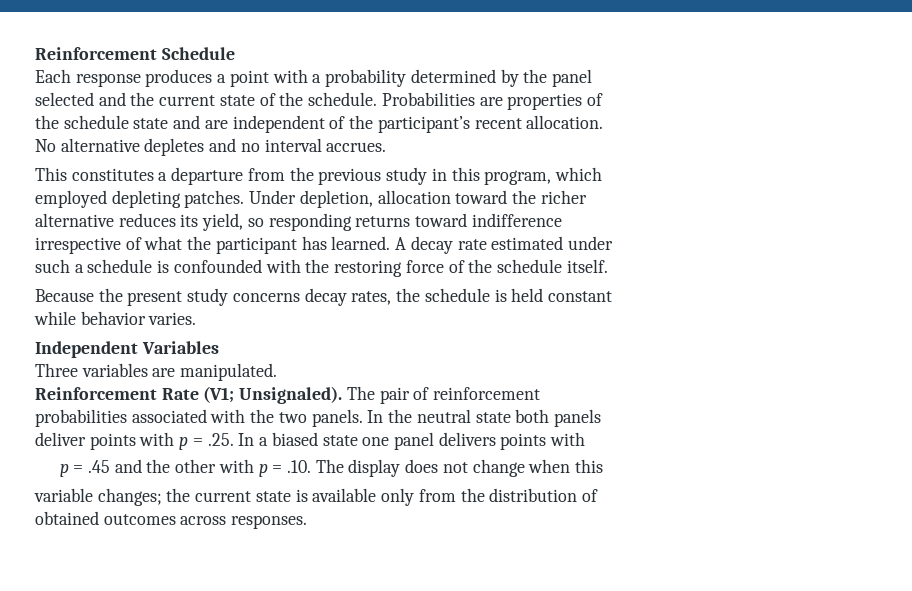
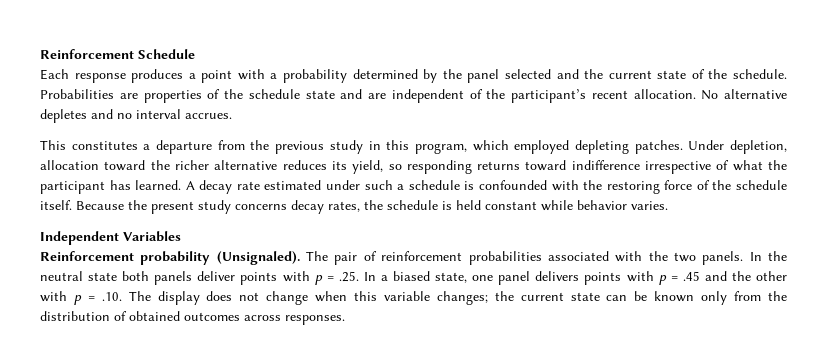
- Each response produces a point with a probability determined by the panel
- selected and the current state of the schedule.
+ Each response produces a point with a probability determined by the panel selected and the current state of the schedule.
- Probabilities are properties of
- the schedule state and are independent of the participant’s recent allocation.
- No alternative depletes and no interval accrues.
+ Probabilities are properties of the schedule state and are independent of the participant’s recent allocation. No alternative depletes and no interval accrues.
- This constitutes a departure from the previous study in this program, which
- employed depleting patches.
+ This constitutes a departure from the previous study in this program, which employed depleting patches.
- Under depletion, allocation toward the richer
- alternative reduces its yield, so responding returns toward indifference
- irrespective of what the participant has learned.
+ Under depletion, allocation toward the richer alternative reduces its yield, so responding returns toward indifference irrespective of what the participant has learned.
- A decay rate estimated under
- such a schedule is confounded with the restoring force of the schedule itself.
- Because the present study concerns decay rates, the schedule is held constant
- while behavior varies.
+ A decay rate estimated under such a schedule is confounded with the restoring force of the schedule itself. Because the present study concerns decay rates, the schedule is held constant while behavior varies.
- Three variables are manipulated.
- Reinforcement Rate (V1; Unsignaled).
+ Reinforcement probability (Unsignaled).
- The pair of reinforcement
- probabilities associated with the two panels.
+ The pair of reinforcement probabilities associated with the two panels.
- In the neutral state both panels
- deliver points with p = .25. In a biased state one panel delivers points with
- p = .45 and the other with p = .10. The display does not change when this
- variable changes; the current state is available only from the distribution of
- obtained outcomes across responses.
+ In the neutral state both panels deliver points with p = .25. In a biased state, one panel delivers points with p = .45 and the other with p = .10. The display does not change when this variable changes; the current state can be known only from the distribution of obtained outcomes across responses.

